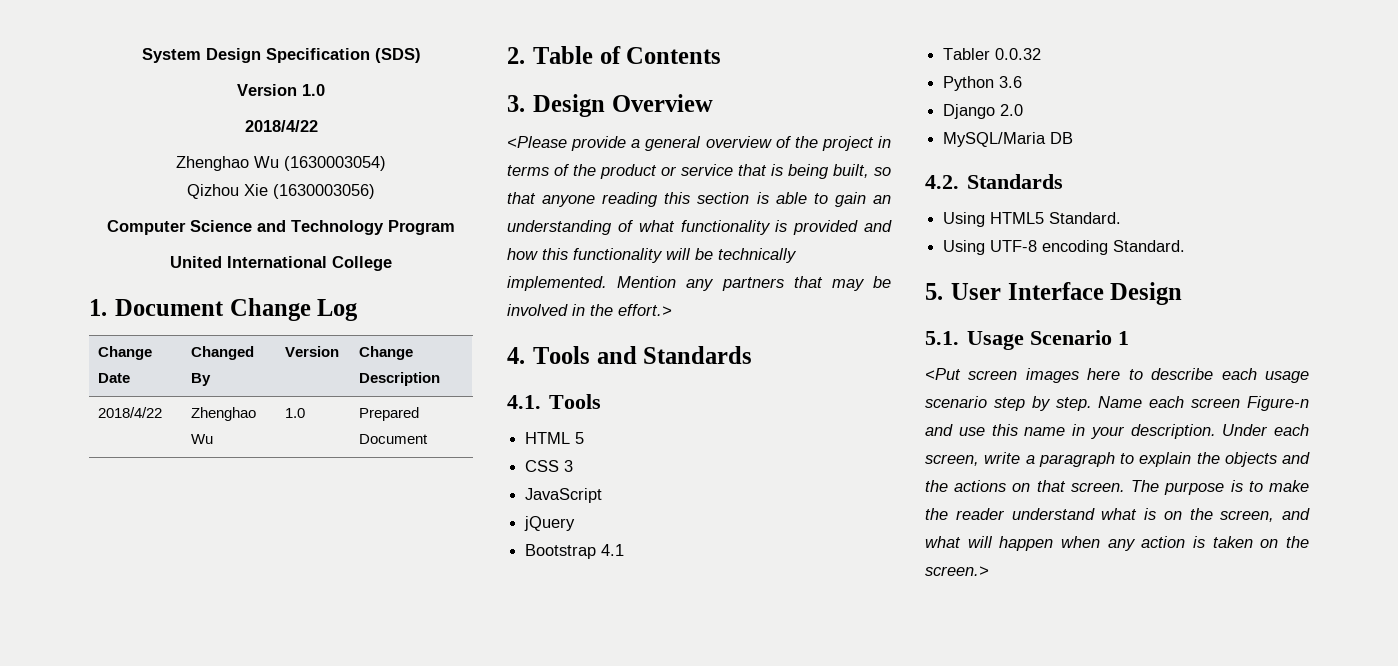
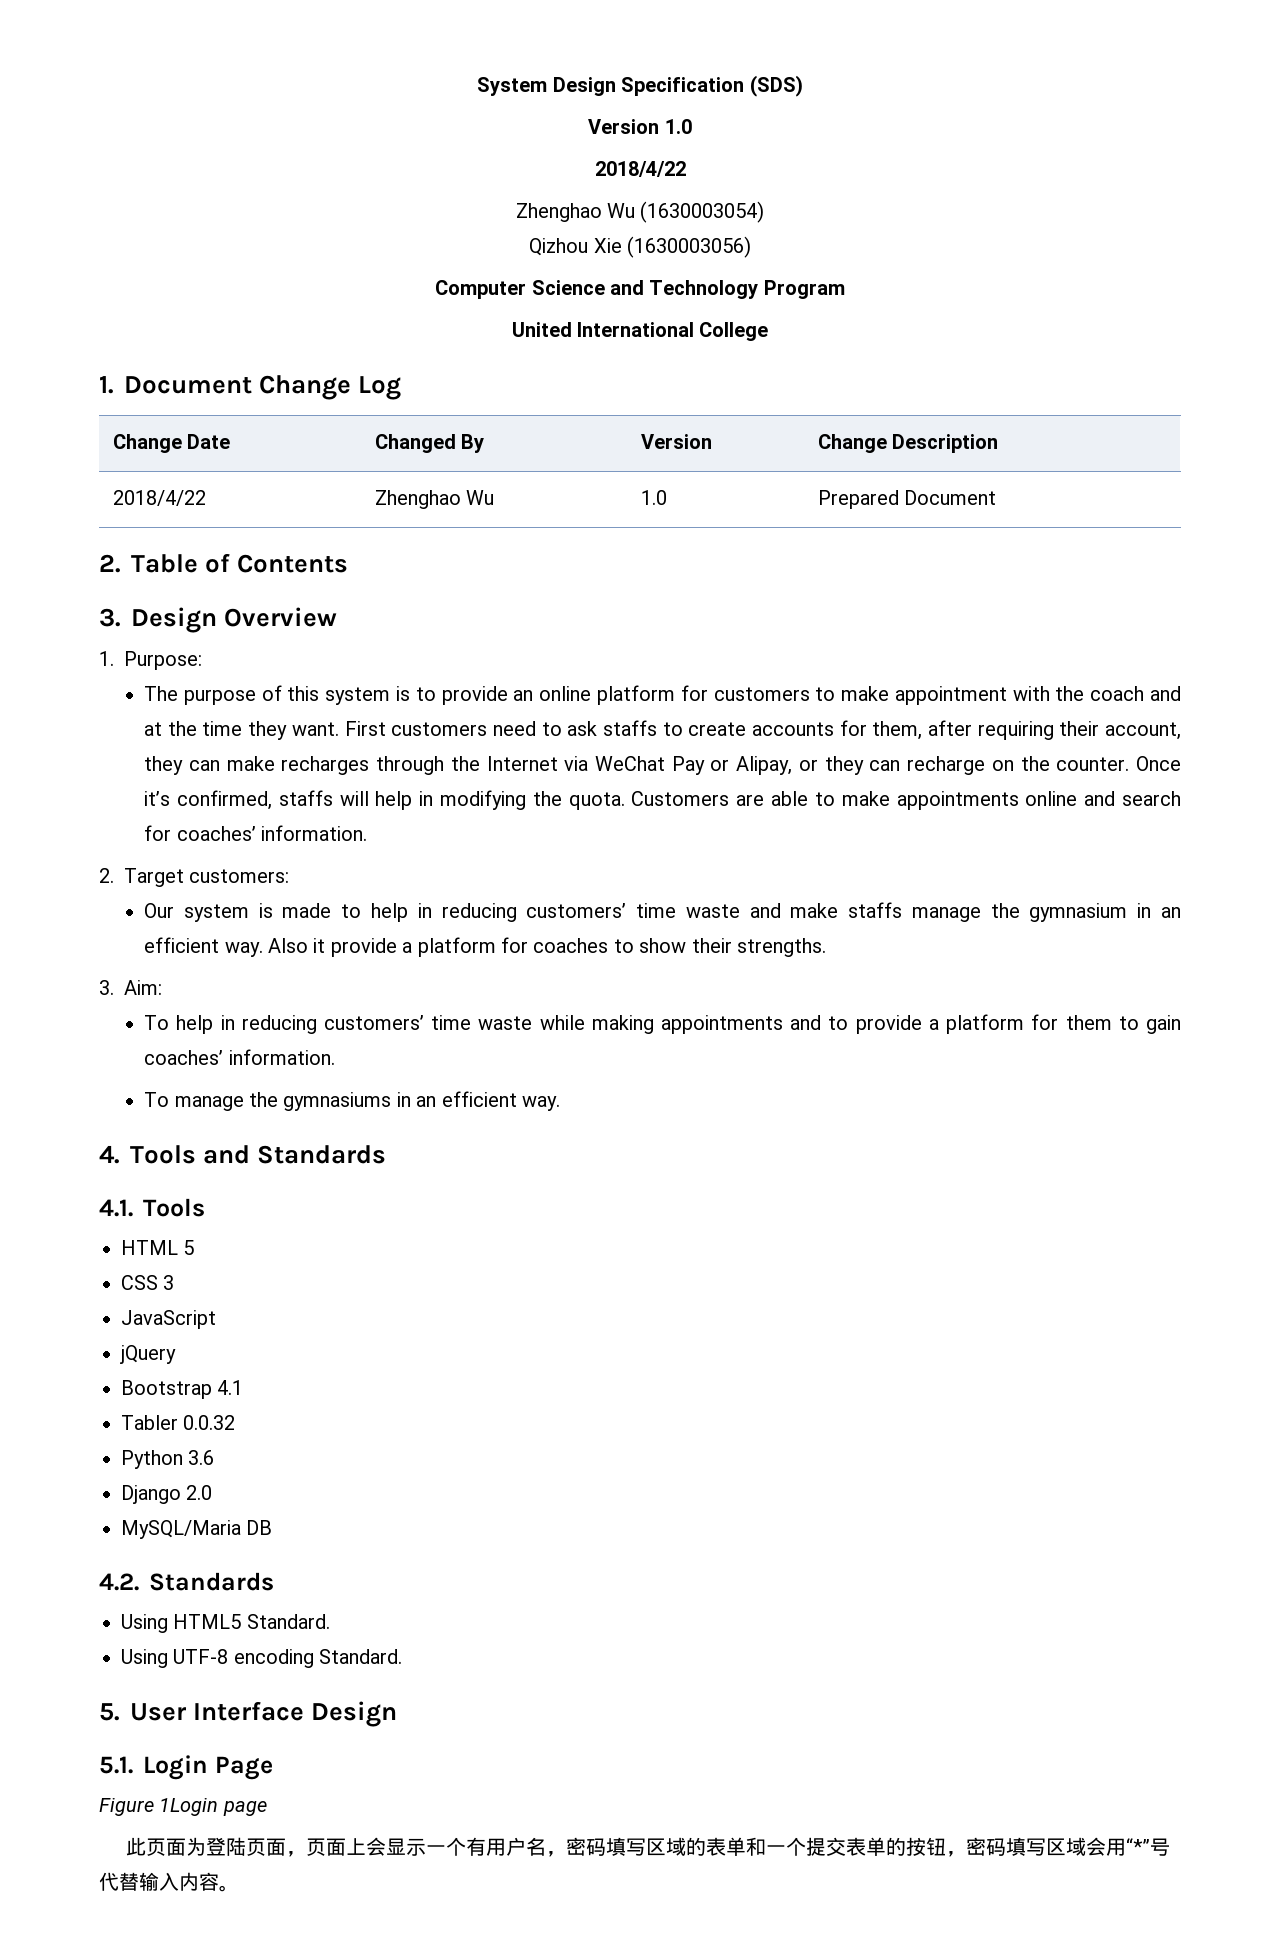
- <Please provide a general overview of the project in terms of the product or service that is being built, so that anyone reading this section is able to gain an understanding of what functionality is provided and how this functionality will be technically implemented. Mention any partners that may be involved in the effort.>
+ 1. Purpose:
+ The purpose of this system is to provide an online platform for customers to make appointment with the coach and at the time they want. First customers need to ask staffs to create accounts for them, after requiring their account, they can make recharges through the Internet via WeChat Pay or Alipay, or they can recharge on the counter. Once it’s confirmed, staffs will help in modifying the quota. Customers are able to make appointments online and search for coaches’ information.
+ 2. Target customers:
+ Our system is made to help in reducing customers’ time waste and make staffs manage the gymnasium in an efficient way. Also it provide a platform for coaches to show their strengths.
+ 3. Aim:
+ To help in reducing customers’ time waste while making appointments and to provide a platform for them to gain coaches’ information.
+ To manage the gymnasiums in an efficient way.
- 5.1. Usage Scenario 1
- <Put screen images here to describe each usage scenario step by step. Name each screen Figure-n and use this name in your description. Under each screen, write a paragraph to explain the objects and the actions on that screen. The purpose is to make the reader understand what is on the screen, and what will happen when any action is taken on the screen.>
+ 5.1. Login Page
+ Figure 1Login page
+ 此页面为登陆页面，页面上会显示一个有用户名，密码填写区域的表单和一个提交表单的按钮，密码填写区域会用“*”号代替输入内容。

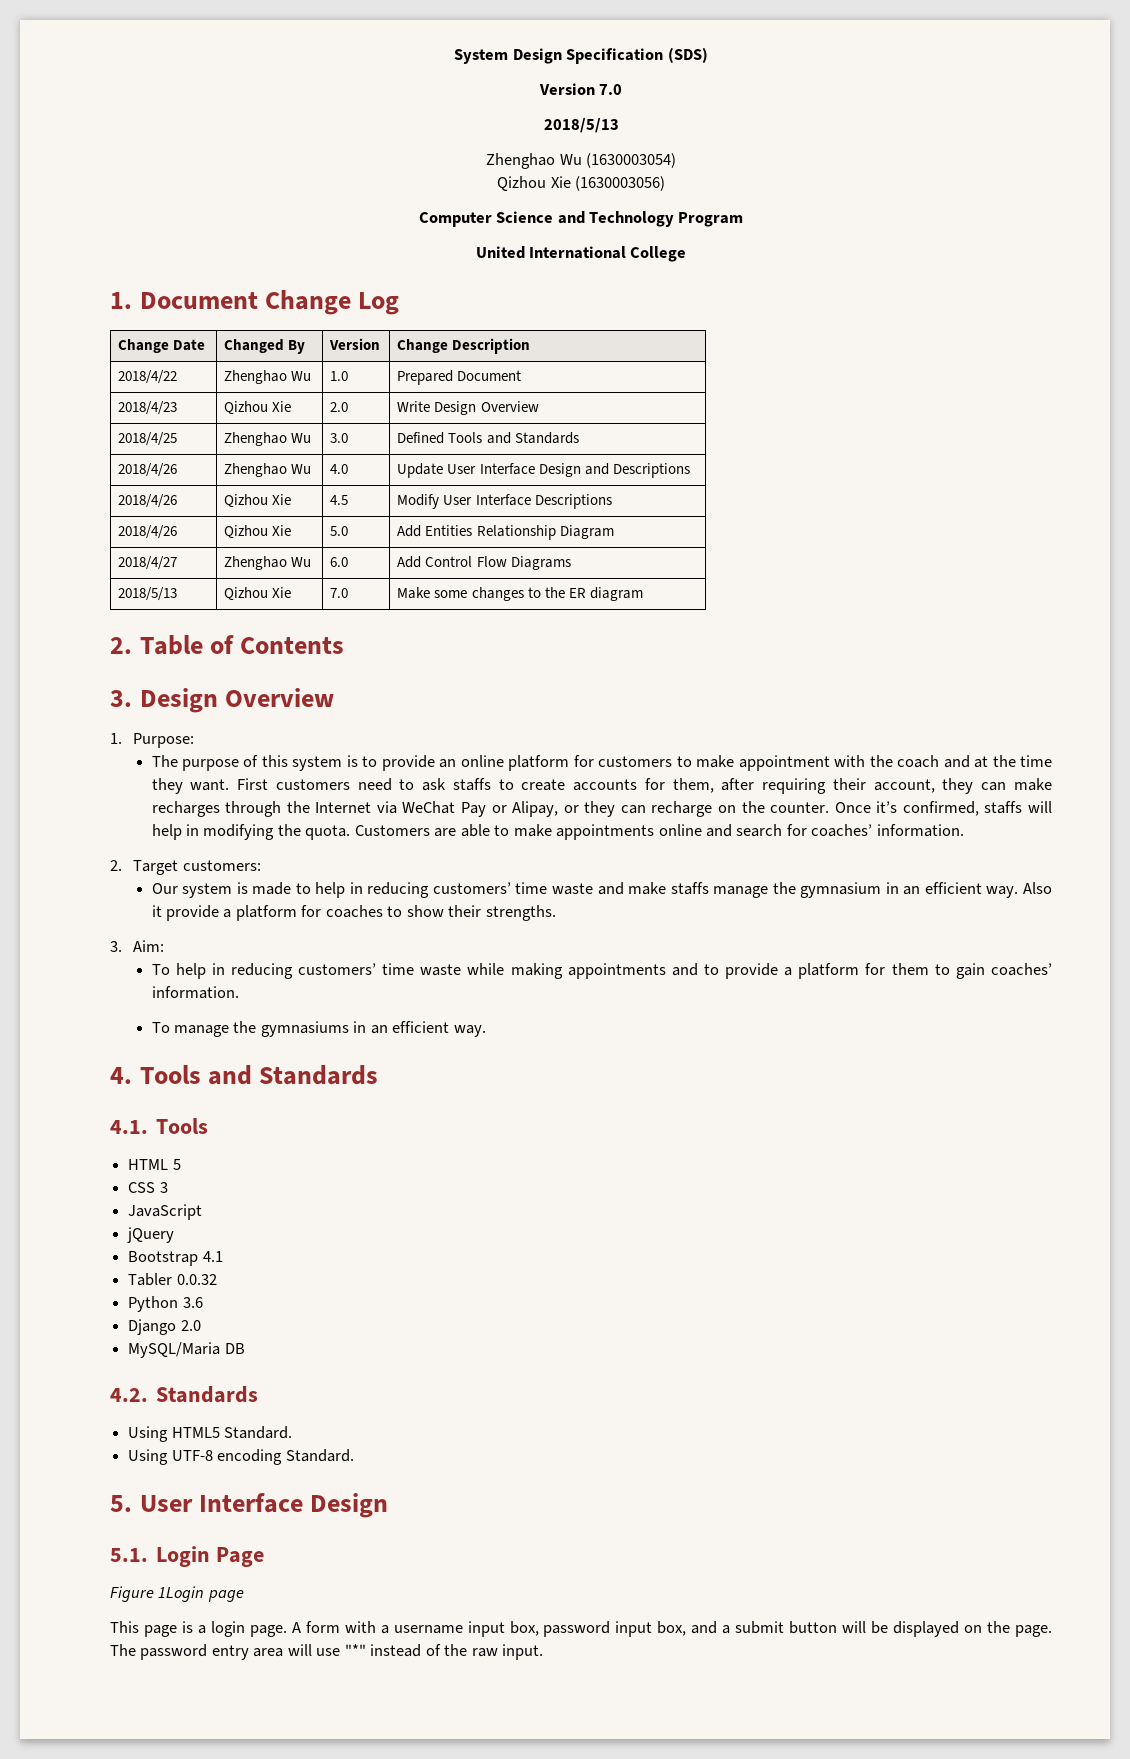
- Version 1.0
- 2018/4/22
+ Version 7.0
+ 2018/5/13
+ 2018/4/23 | Qizhou Xie | 2.0 | Write Design Overview
+ 2018/4/25 | Zhenghao Wu | 3.0 | Defined Tools and Standards
+ 2018/4/26 | Zhenghao Wu | 4.0 | Update User Interface Design and Descriptions
+ 2018/4/26 | Qizhou Xie | 4.5 | Modify User Interface Descriptions
+ 2018/4/26 | Qizhou Xie | 5.0 | Add Entities Relationship Diagram
+ 2018/4/27 | Zhenghao Wu | 6.0 | Add Control Flow Diagrams
+ 2018/5/13 | Qizhou Xie | 7.0 | Make some changes to the ER diagram
- 此页面为登陆页面，页面上会显示一个有用户名，密码填写区域的表单和一个提交表单的按钮，密码填写区域会用“*”号代替输入内容。
+ This page is a login page. A form with a username input box, password input box, and a submit button will be displayed on the page. The password entry area will use "*" instead of the raw input.

